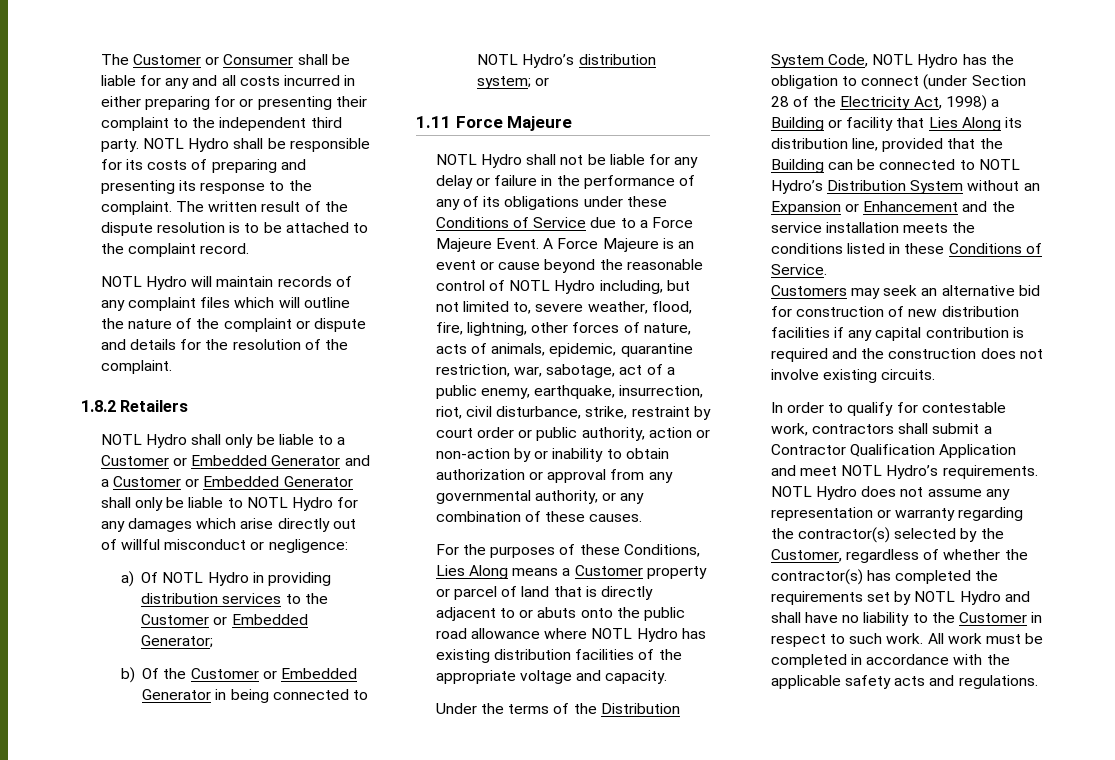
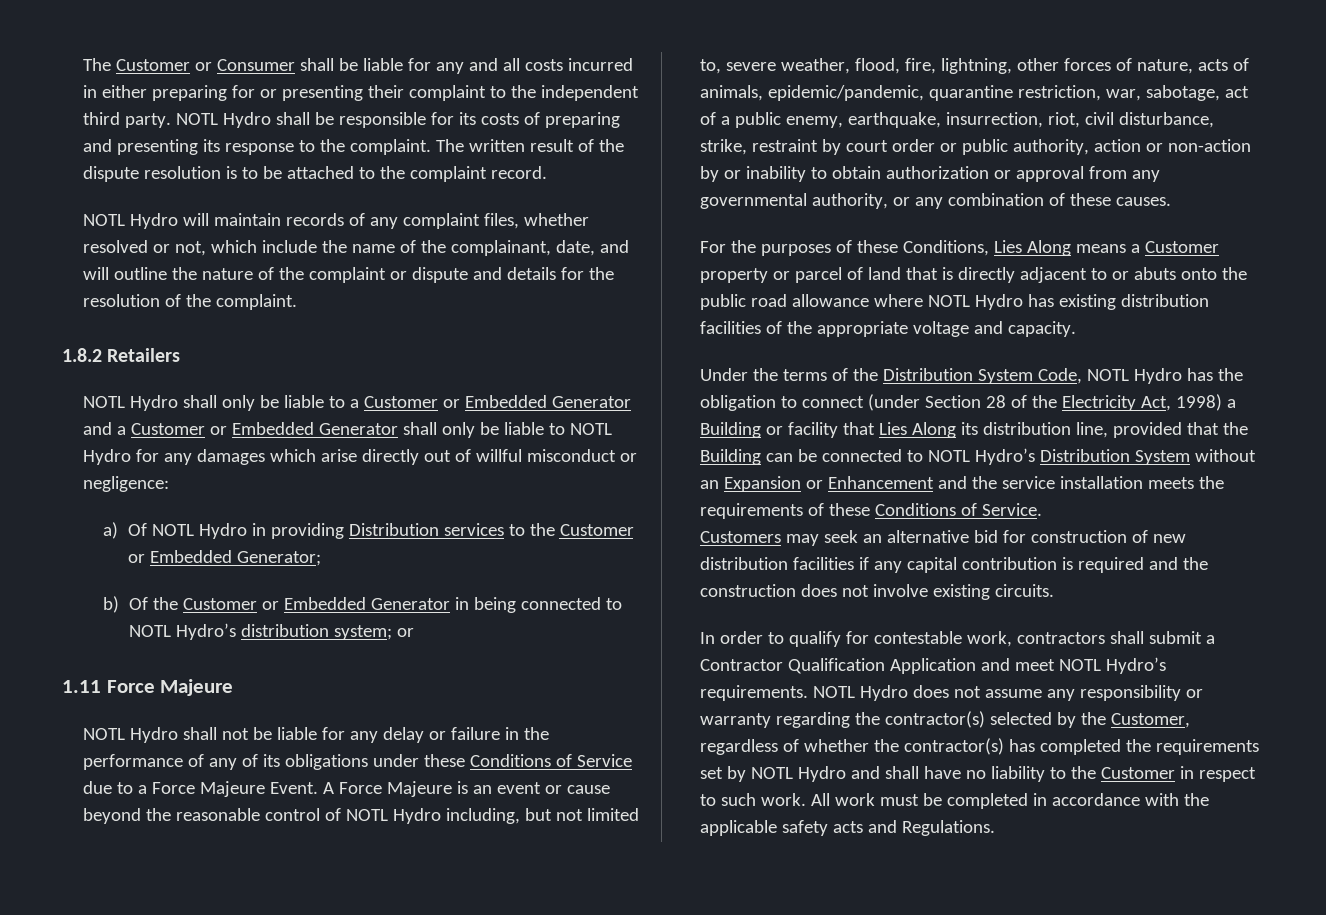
- NOTL Hydro will maintain records of any complaint files which will outline the nature of the complaint or dispute and details for the resolution of the complaint.
+ NOTL Hydro will maintain records of any complaint files, whether resolved or not, which include the name of the complainant, date, and will outline the nature of the complaint or dispute and details for the resolution of the complaint.
- a) Of NOTL Hydro in providing distribution services to the Customer or Embedded Generator;
+ a) Of NOTL Hydro in providing Distribution services to the Customer or Embedded Generator;
- A Force Majeure is an event or cause beyond the reasonable control of NOTL Hydro including, but not limited to, severe weather, flood, fire, lightning, other forces of nature, acts of animals, epidemic, quarantine restriction, war, sabotage, act of a public enemy, earthquake, insurrection, riot, civil disturbance, strike, restraint by court order or public authority, action or non-action by or inability to obtain authorization or approval from any governmental authority, or any combination of these causes.
+ A Force Majeure is an event or cause beyond the reasonable control of NOTL Hydro including, but not limited to, severe weather, flood, fire, lightning, other forces of nature, acts of animals, epidemic/pandemic, quarantine restriction, war, sabotage, act of a public enemy, earthquake, insurrection, riot, civil disturbance, strike, restraint by court order or public authority, action or non-action by or inability to obtain authorization or approval from any governmental authority, or any combination of these causes.
- Under the terms of the Distribution System Code, NOTL Hydro has the obligation to connect (under Section 28 of the Electricity Act, 1998) a Building or facility that Lies Along its distribution line, provided that the Building can be connected to NOTL Hydro’s Distribution System without an Expansion or Enhancement and the service installation meets the conditions listed in these Conditions of Service.
+ Under the terms of the Distribution System Code, NOTL Hydro has the obligation to connect (under Section 28 of the Electricity Act, 1998) a Building or facility that Lies Along its distribution line, provided that the Building can be connected to NOTL Hydro’s Distribution System without an Expansion or Enhancement and the service installation meets the requirements of these Conditions of Service.
- NOTL Hydro does not assume any representation or warranty regarding the contractor(s) selected by the Customer, regardless of whether the contractor(s) has completed the requirements set by NOTL Hydro and shall have no liability to the Customer in respect to such work.
+ NOTL Hydro does not assume any responsibility or warranty regarding the contractor(s) selected by the Customer, regardless of whether the contractor(s) has completed the requirements set by NOTL Hydro and shall have no liability to the Customer in respect to such work.
- All work must be completed in accordance with the applicable safety acts and regulations.
+ All work must be completed in accordance with the applicable safety acts and Regulations.

